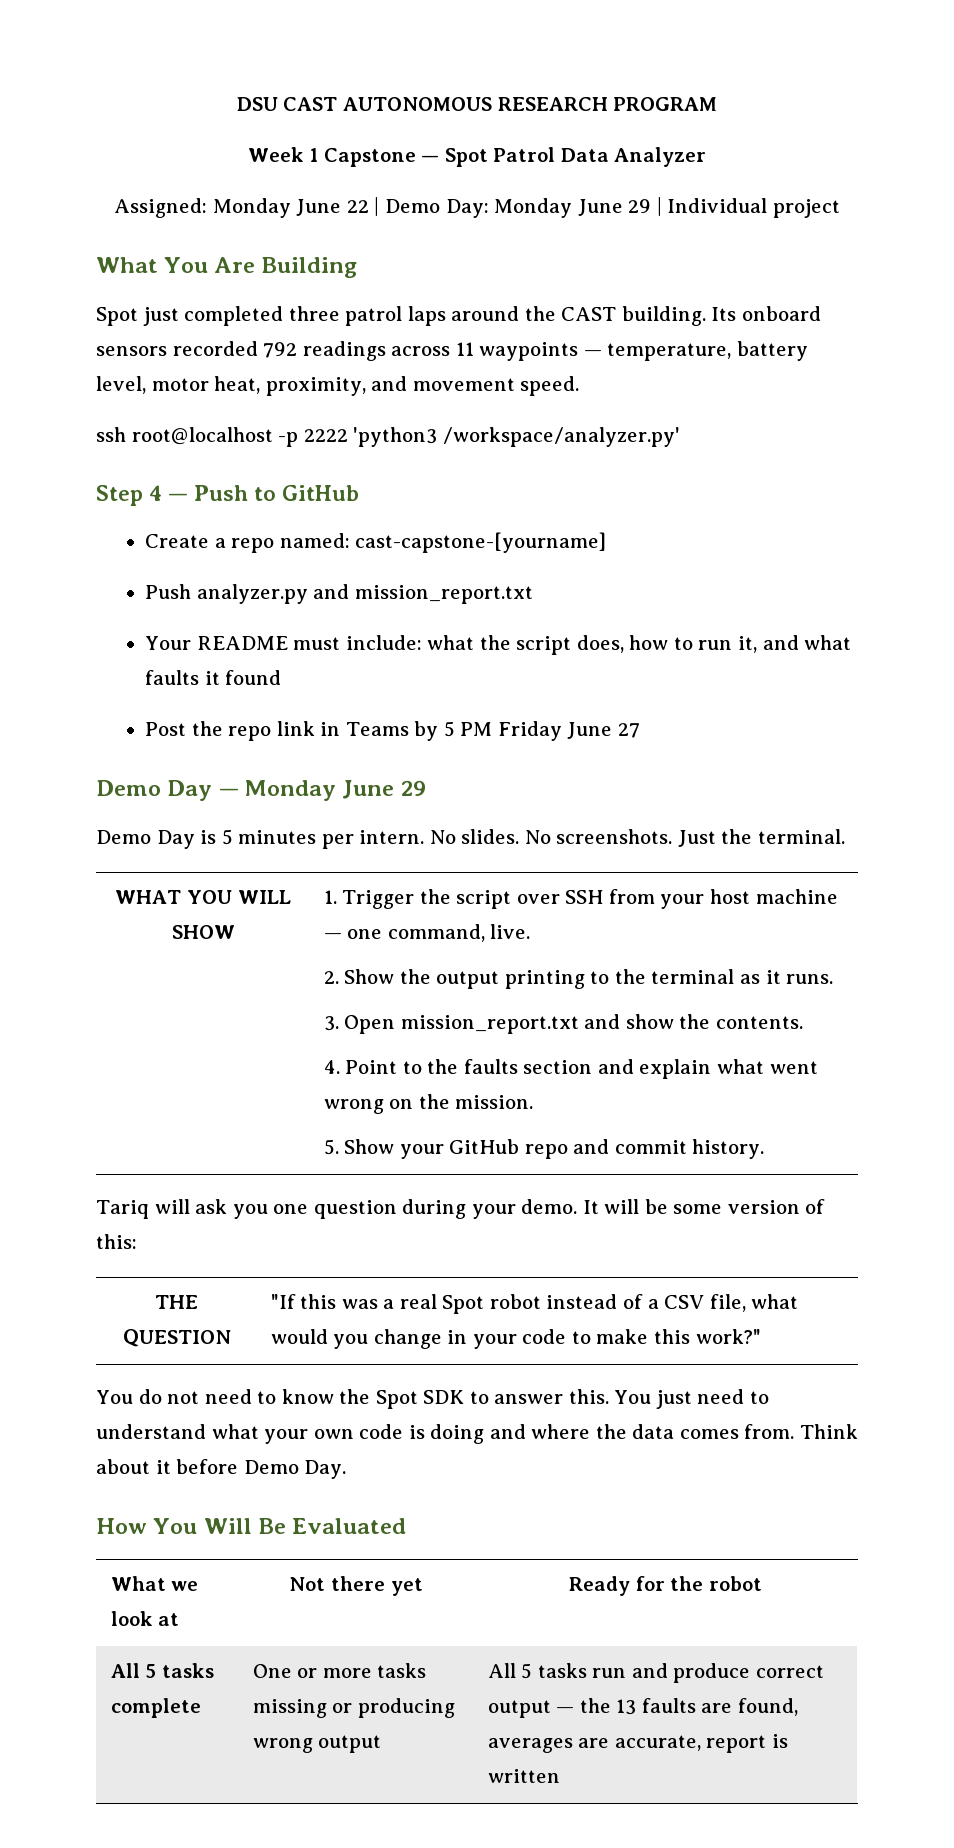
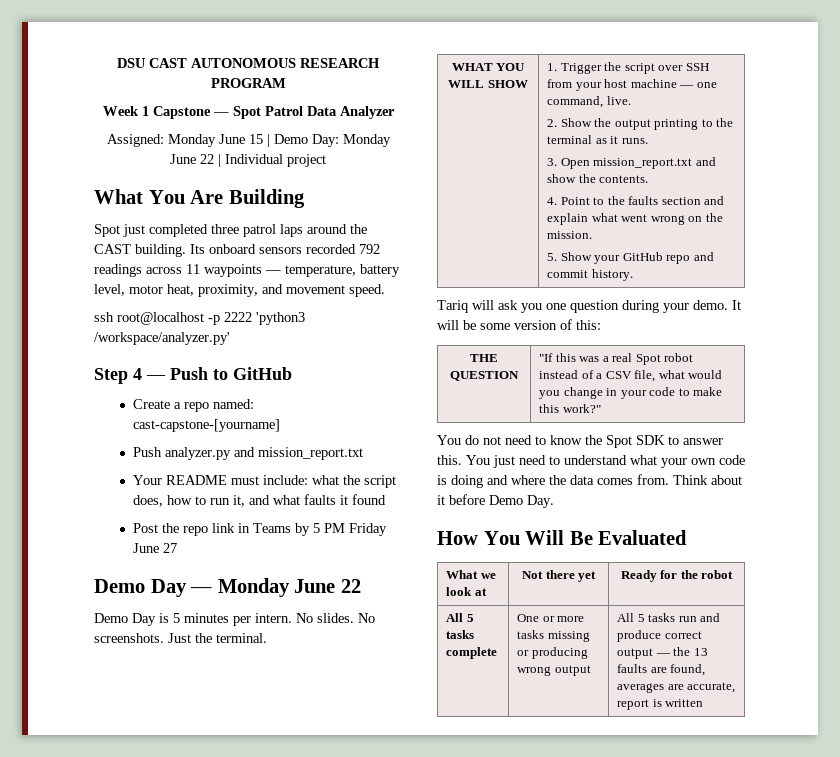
- Assigned: Monday June 22 | Demo Day: Monday June 29 | Individual project
+ Assigned: Monday June 15 | Demo Day: Monday June 22 | Individual project
- Demo Day — Monday June 29
+ Demo Day — Monday June 22

